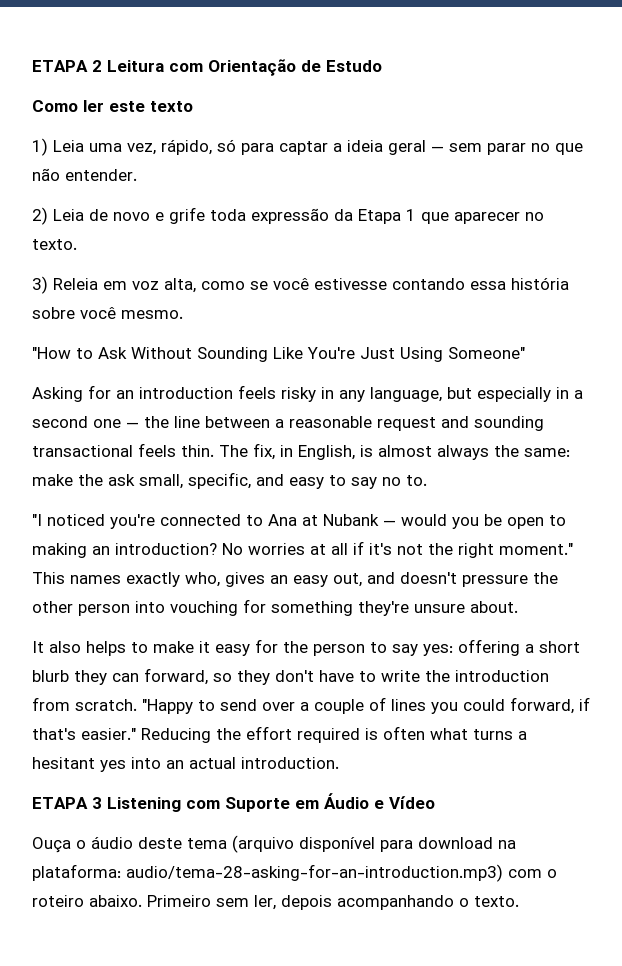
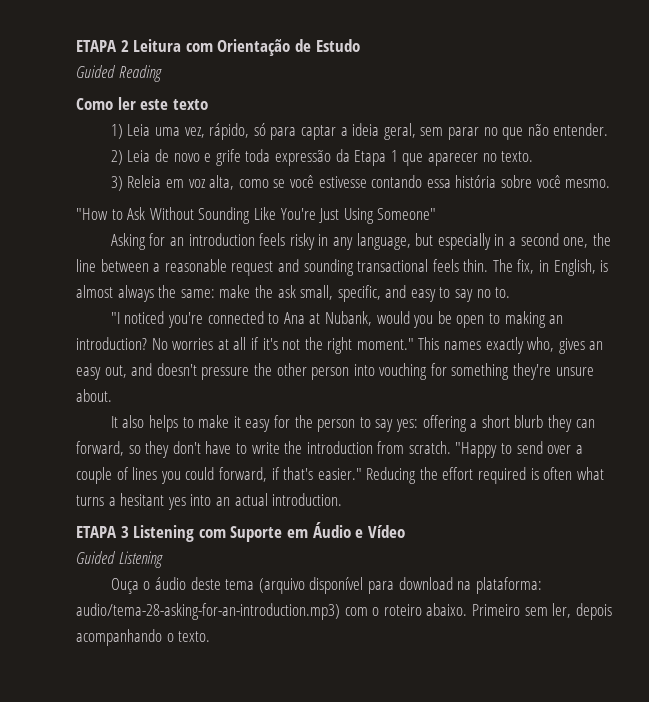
+ Guided Reading
- 1) Leia uma vez, rápido, só para captar a ideia geral — sem parar no que não entender.
+ 1) Leia uma vez, rápido, só para captar a ideia geral, sem parar no que não entender.
- Asking for an introduction feels risky in any language, but especially in a second one — the line between a reasonable request and sounding transactional feels thin.
+ Asking for an introduction feels risky in any language, but especially in a second one, the line between a reasonable request and sounding transactional feels thin.
- "I noticed you're connected to Ana at Nubank — would you be open to making an introduction?
+ "I noticed you're connected to Ana at Nubank, would you be open to making an introduction?
+ Guided Listening

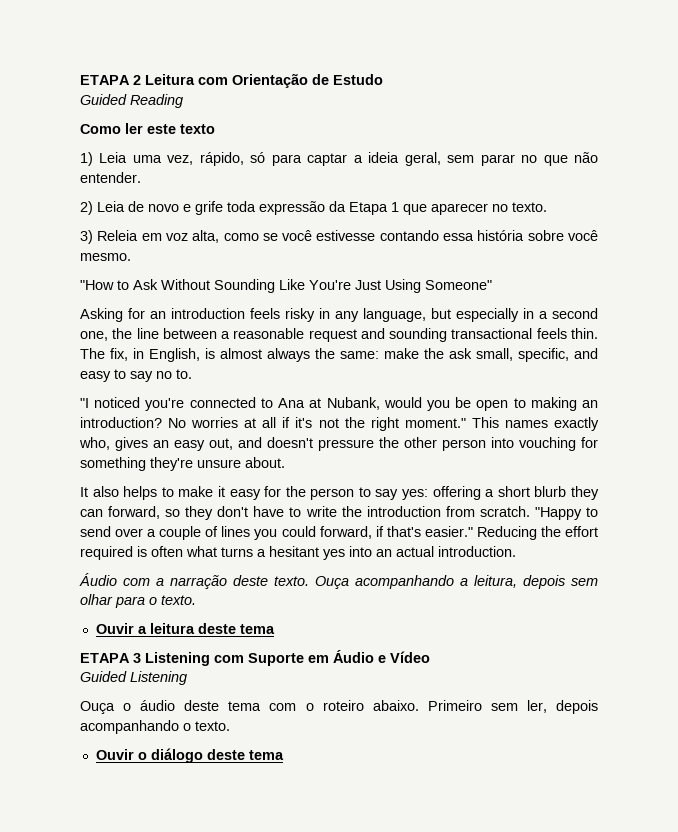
+ Áudio com a narração deste texto. Ouça acompanhando a leitura, depois sem olhar para o texto.
+ Ouvir a leitura deste tema
- Ouça o áudio deste tema (arquivo disponível para download na plataforma: audio/tema-28-asking-for-an-introduction.mp3) com o roteiro abaixo.
+ Ouça o áudio deste tema com o roteiro abaixo.
+ Ouvir o diálogo deste tema

